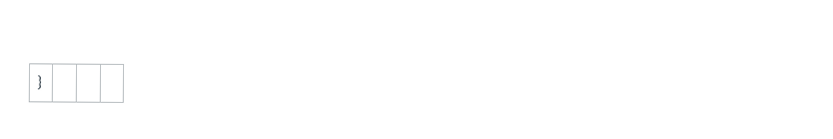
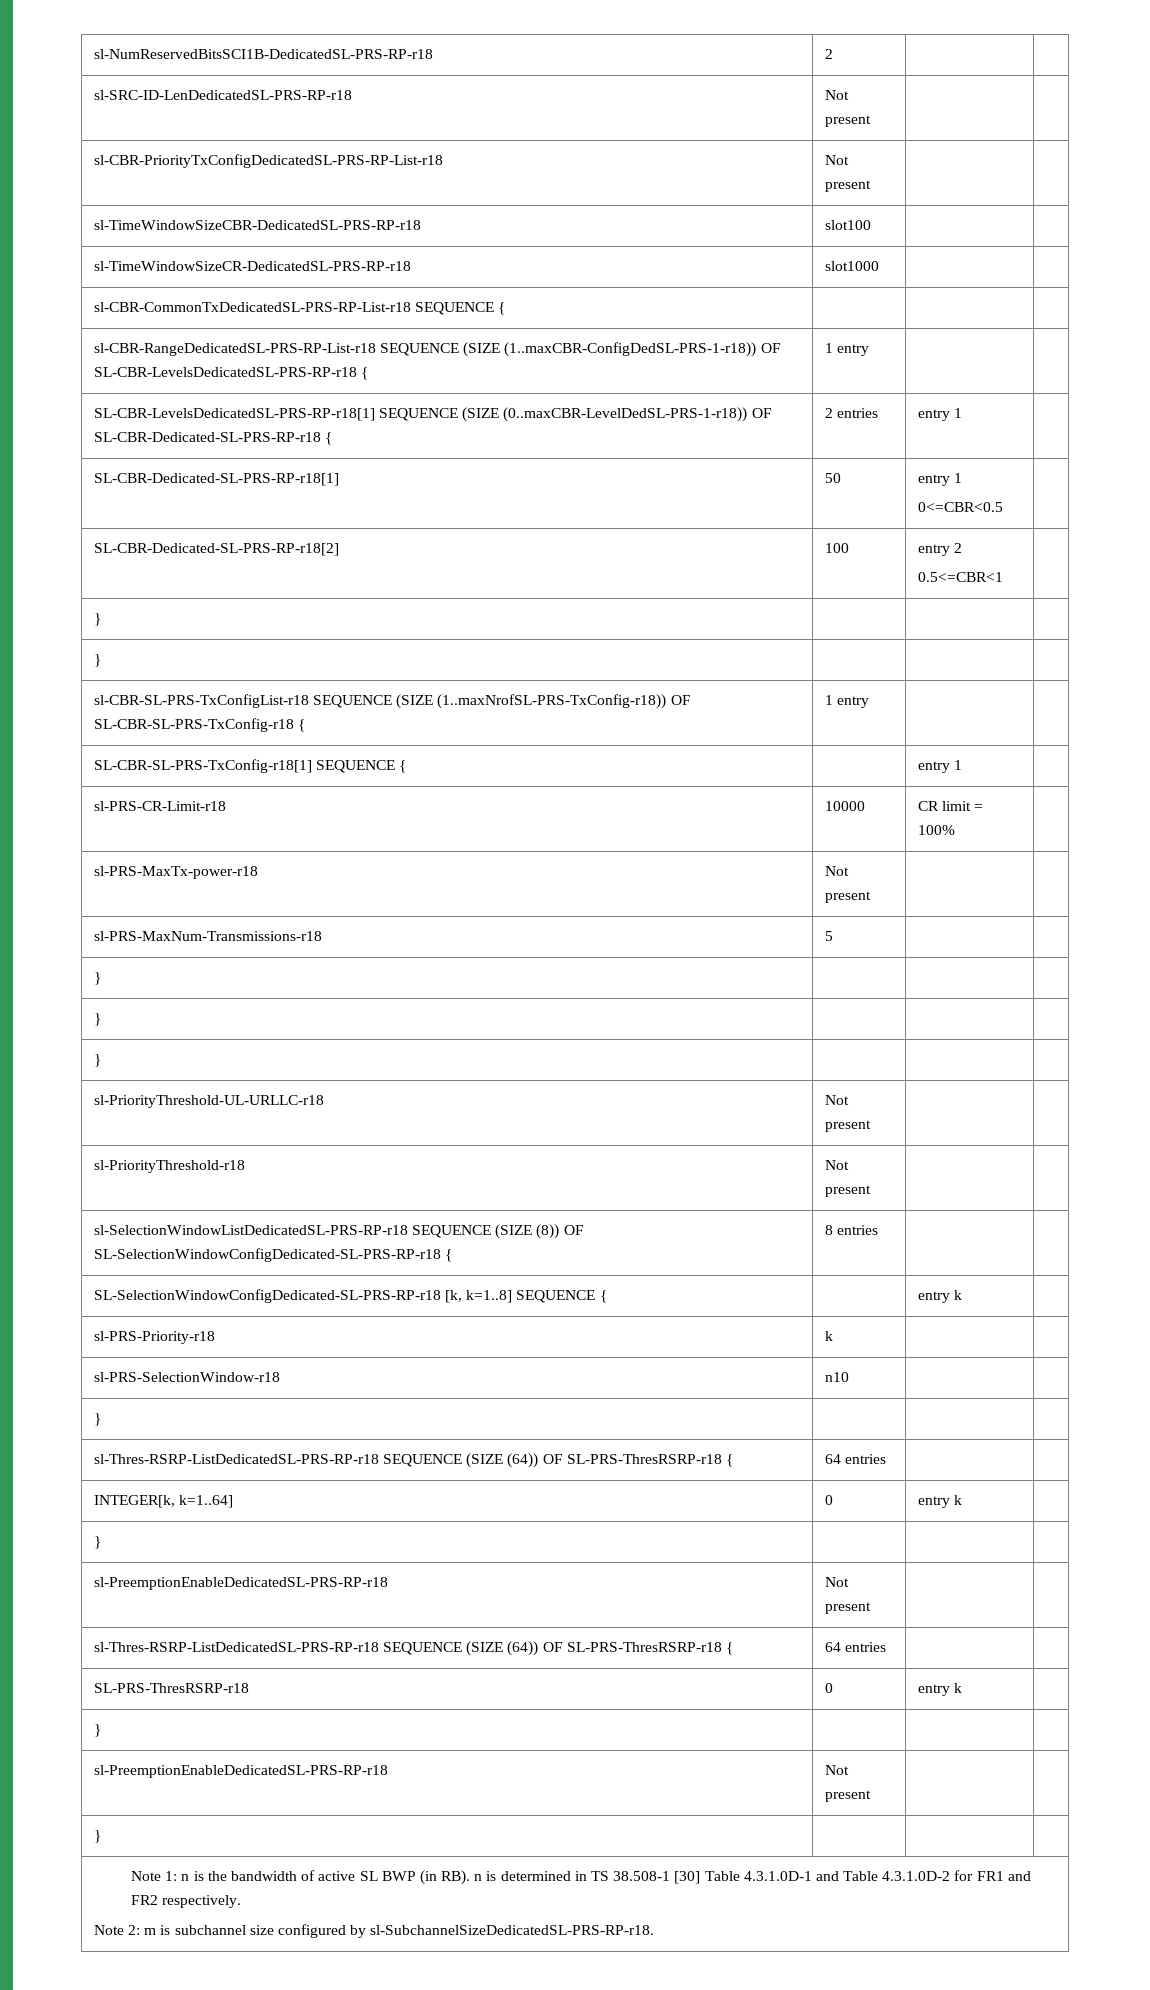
+ sl-NumReservedBitsSCI1B-DedicatedSL-PRS-RP-r18 | 2 | |
+ sl-SRC-ID-LenDedicatedSL-PRS-RP-r18 | Not present | |
+ sl-CBR-PriorityTxConfigDedicatedSL-PRS-RP-List-r18 | Not present | |
+ sl-TimeWindowSizeCBR-DedicatedSL-PRS-RP-r18 | slot100 | |
+ sl-TimeWindowSizeCR-DedicatedSL-PRS-RP-r18 | slot1000 | |
+ sl-CBR-CommonTxDedicatedSL-PRS-RP-List-r18 SEQUENCE { | | |
+ sl-CBR-RangeDedicatedSL-PRS-RP-List-r18 SEQUENCE (SIZE (1..maxCBR-ConfigDedSL-PRS-1-r18)) OF SL-CBR-LevelsDedicatedSL-PRS-RP-r18 { | 1 entry | |
+ SL-CBR-LevelsDedicatedSL-PRS-RP-r18[1] SEQUENCE (SIZE (0..maxCBR-LevelDedSL-PRS-1-r18)) OF SL-CBR-Dedicated-SL-PRS-RP-r18 { | 2 entries | entry 1 |
+ SL-CBR-Dedicated-SL-PRS-RP-r18[1] | 50 | entry 1
+ 0<=CBR<0.5 |
+ SL-CBR-Dedicated-SL-PRS-RP-r18[2] | 100 | entry 2
+ 0.5<=CBR<1 |
  } | | |
+ } | | |
+ sl-CBR-SL-PRS-TxConfigList-r18 SEQUENCE (SIZE (1..maxNrofSL-PRS-TxConfig-r18)) OF SL-CBR-SL-PRS-TxConfig-r18 { | 1 entry | |
+ SL-CBR-SL-PRS-TxConfig-r18[1] SEQUENCE { | | entry 1 |
+ sl-PRS-CR-Limit-r18 | 10000 | CR limit = 100% |
+ sl-PRS-MaxTx-power-r18 | Not present | |
+ sl-PRS-MaxNum-Transmissions-r18 | 5 | |
+ } | | |
+ } | | |
+ } | | |
+ sl-PriorityThreshold-UL-URLLC-r18 | Not present | |
+ sl-PriorityThreshold-r18 | Not present | |
+ sl-SelectionWindowListDedicatedSL-PRS-RP-r18 SEQUENCE (SIZE (8)) OF SL-SelectionWindowConfigDedicated-SL-PRS-RP-r18 { | 8 entries | |
+ SL-SelectionWindowConfigDedicated-SL-PRS-RP-r18 [k, k=1..8] SEQUENCE { | | entry k |
+ sl-PRS-Priority-r18 | k | |
+ sl-PRS-SelectionWindow-r18 | n10 | |
+ } | | |
+ sl-Thres-RSRP-ListDedicatedSL-PRS-RP-r18 SEQUENCE (SIZE (64)) OF SL-PRS-ThresRSRP-r18 { | 64 entries | |
+ INTEGER[k, k=1..64] | 0 | entry k |
+ } | | |
+ sl-PreemptionEnableDedicatedSL-PRS-RP-r18 | Not present | |
+ sl-Thres-RSRP-ListDedicatedSL-PRS-RP-r18 SEQUENCE (SIZE (64)) OF SL-PRS-ThresRSRP-r18 { | 64 entries | |
+ SL-PRS-ThresRSRP-r18 | 0 | entry k |
+ } | | |
+ sl-PreemptionEnableDedicatedSL-PRS-RP-r18 | Not present | |
+ } | | |
+ Note 1: n is the bandwidth of active SL BWP (in RB). n is determined in TS 38.508-1 [30] Table 4.3.1.0D-1 and Table 4.3.1.0D-2 for FR1 and FR2 respectively.
+ Note 2: m is subchannel size configured by sl-SubchannelSizeDedicatedSL-PRS-RP-r18.

